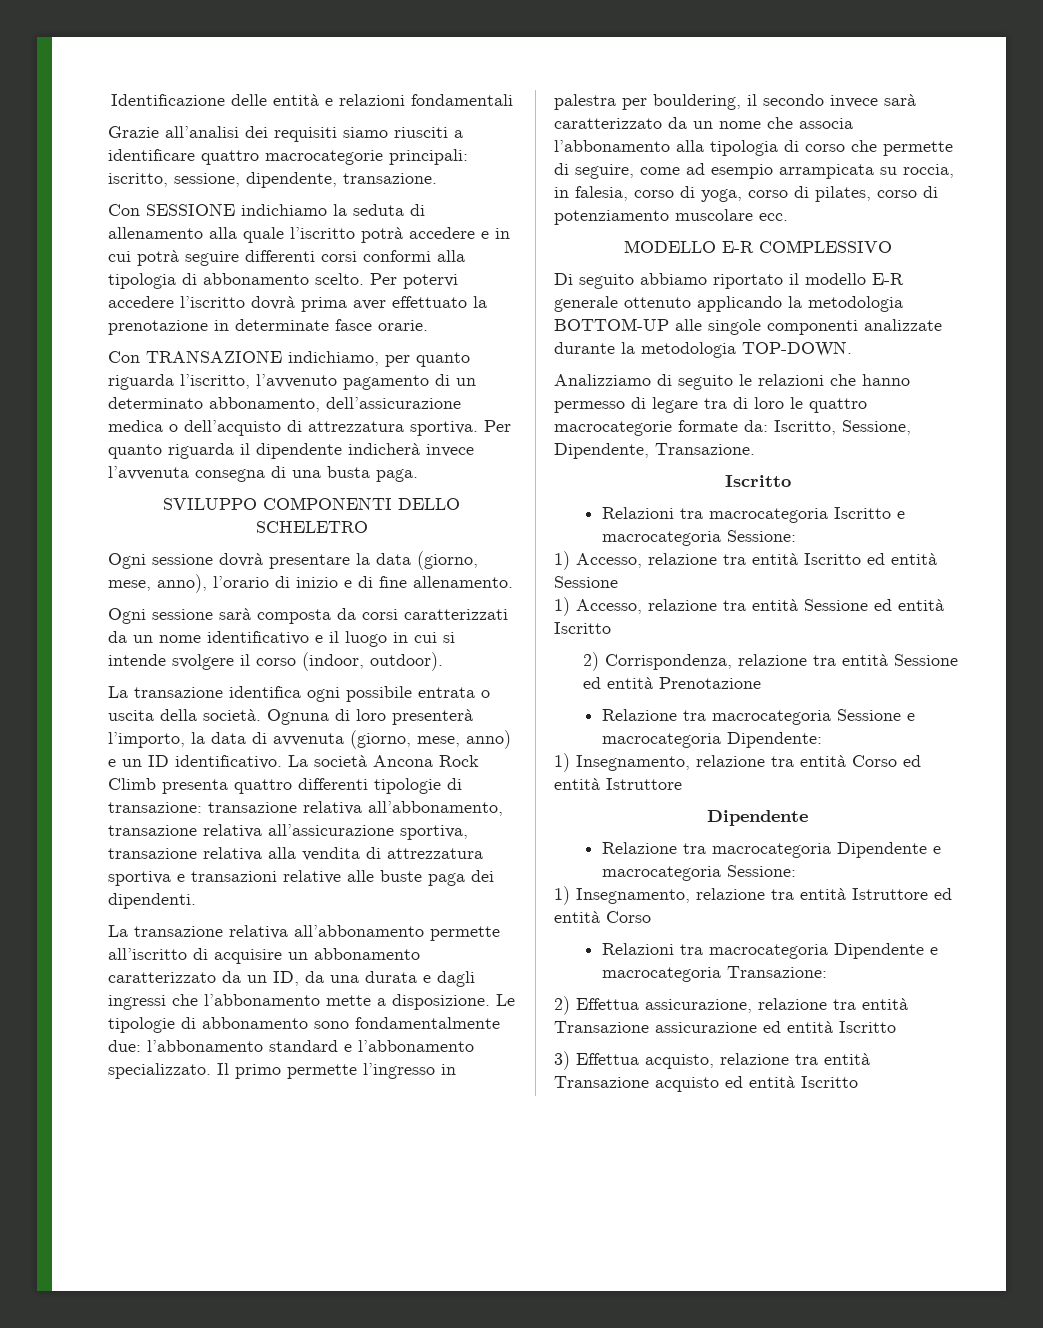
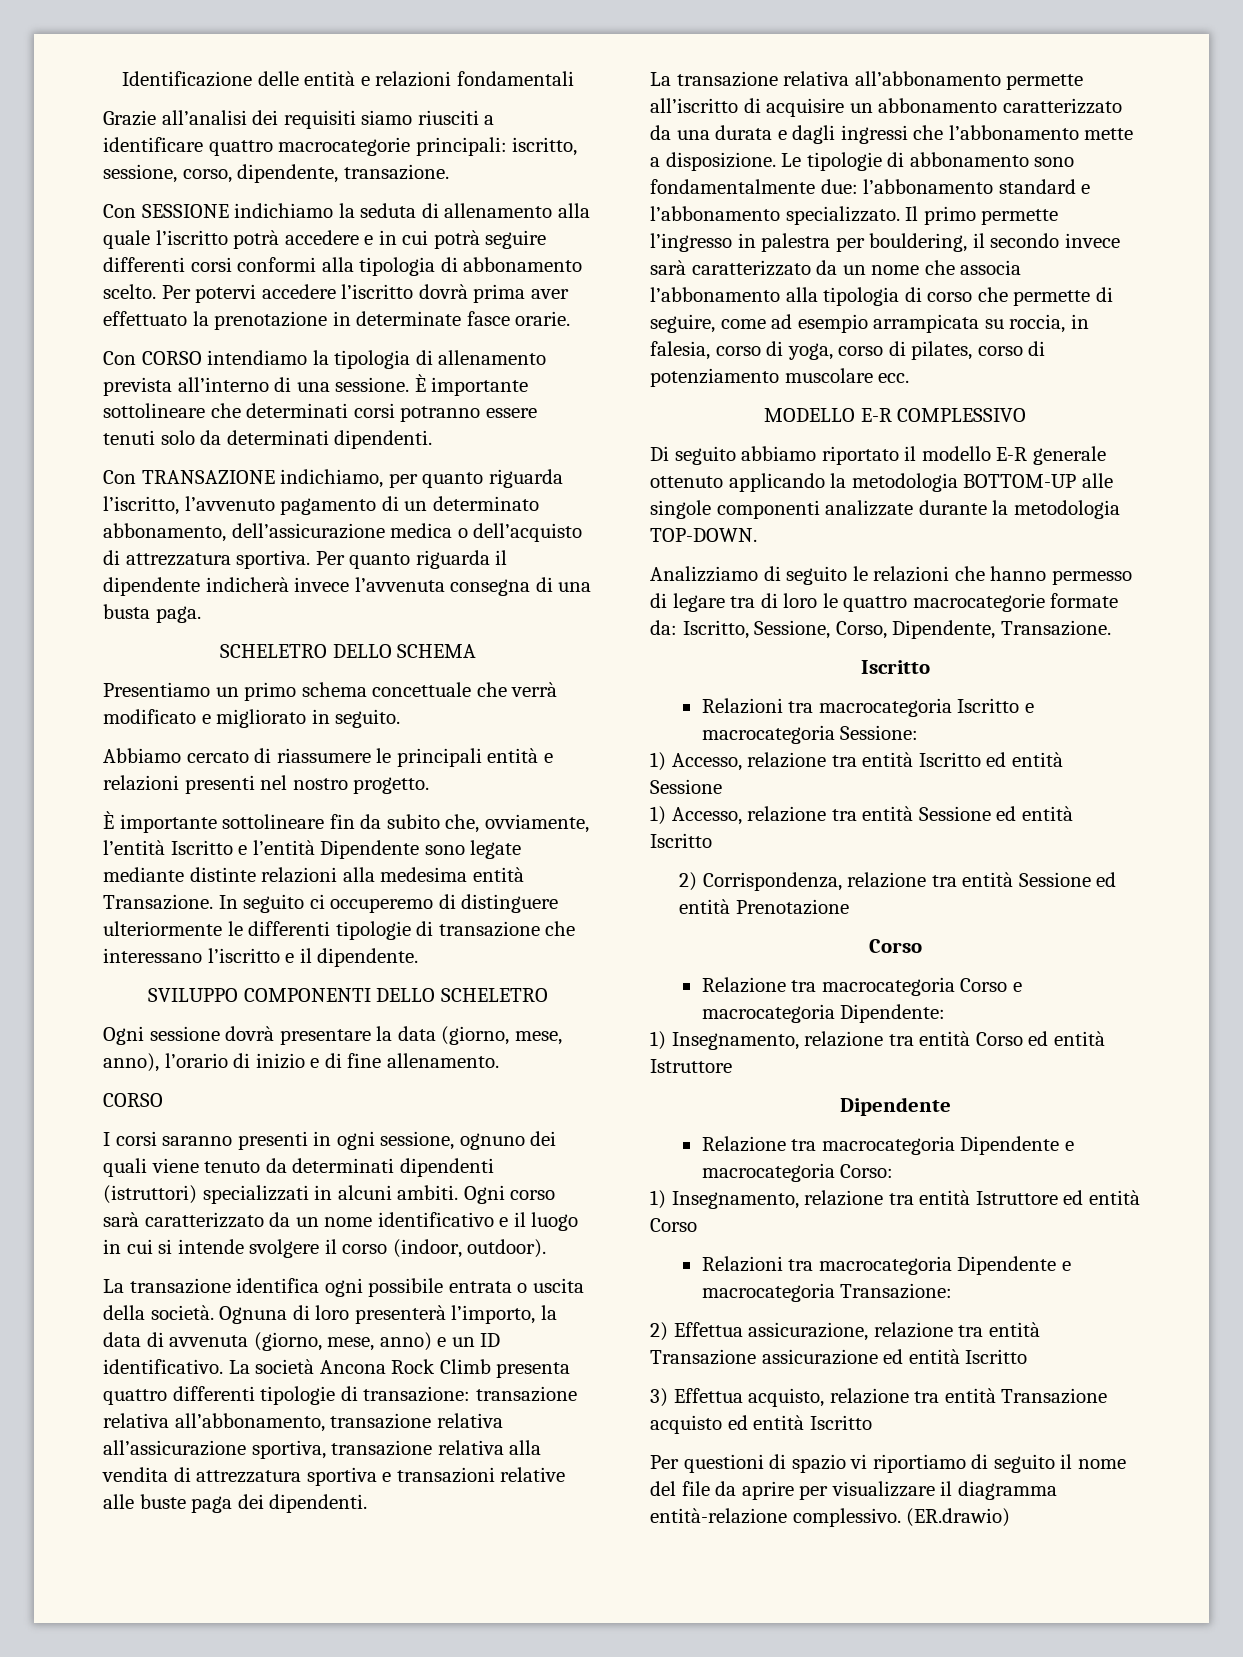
- Grazie all’analisi dei requisiti siamo riusciti a identificare quattro macrocategorie principali: iscritto, sessione, dipendente, transazione.
+ Grazie all’analisi dei requisiti siamo riusciti a identificare quattro macrocategorie principali: iscritto, sessione, corso, dipendente, transazione.
+ Con CORSO intendiamo la tipologia di allenamento prevista all’interno di una sessione. È importante sottolineare che determinati corsi potranno essere tenuti solo da determinati dipendenti.
+ SCHELETRO DELLO SCHEMA
+ Presentiamo un primo schema concettuale che verrà modificato e migliorato in seguito.
+ Abbiamo cercato di riassumere le principali entità e relazioni presenti nel nostro progetto.
+ È importante sottolineare fin da subito che, ovviamente, l’entità Iscritto e l’entità Dipendente sono legate mediante distinte relazioni alla medesima entità Transazione. In seguito ci occuperemo di distinguere ulteriormente le differenti tipologie di transazione che interessano l’iscritto e il dipendente.
  Ogni sessione dovrà presentare la data (giorno, mese, anno), l’orario di inizio e di fine allenamento.
- Ogni sessione sarà composta da corsi caratterizzati da un nome identificativo e il luogo in cui si intende svolgere il corso (indoor, outdoor).
+ CORSO
+ I corsi saranno presenti in ogni sessione, ognuno dei quali viene tenuto da determinati dipendenti (istruttori) specializzati in alcuni ambiti. Ogni corso sarà caratterizzato da un nome identificativo e il luogo in cui si intende svolgere il corso (indoor, outdoor).
- La transazione relativa all’abbonamento permette all’iscritto di acquisire un abbonamento caratterizzato da un ID, da una durata e dagli ingressi che l’abbonamento mette a disposizione.
+ La transazione relativa all’abbonamento permette all’iscritto di acquisire un abbonamento caratterizzato da una durata e dagli ingressi che l’abbonamento mette a disposizione.
- Analizziamo di seguito le relazioni che hanno permesso di legare tra di loro le quattro macrocategorie formate da: Iscritto, Sessione, Dipendente, Transazione.
+ Analizziamo di seguito le relazioni che hanno permesso di legare tra di loro le quattro macrocategorie formate da: Iscritto, Sessione, Corso, Dipendente, Transazione.
  2) Corrispondenza, relazione tra entità Sessione ed entità Prenotazione
- Relazione tra macrocategoria Sessione e macrocategoria Dipendente:
+ Corso
+ Relazione tra macrocategoria Corso e macrocategoria Dipendente:
- Relazione tra macrocategoria Dipendente e macrocategoria Sessione:
+ Relazione tra macrocategoria Dipendente e macrocategoria Corso:
+ Per questioni di spazio vi riportiamo di seguito il nome del file da aprire per visualizzare il diagramma entità-relazione complessivo. (ER.drawio)

